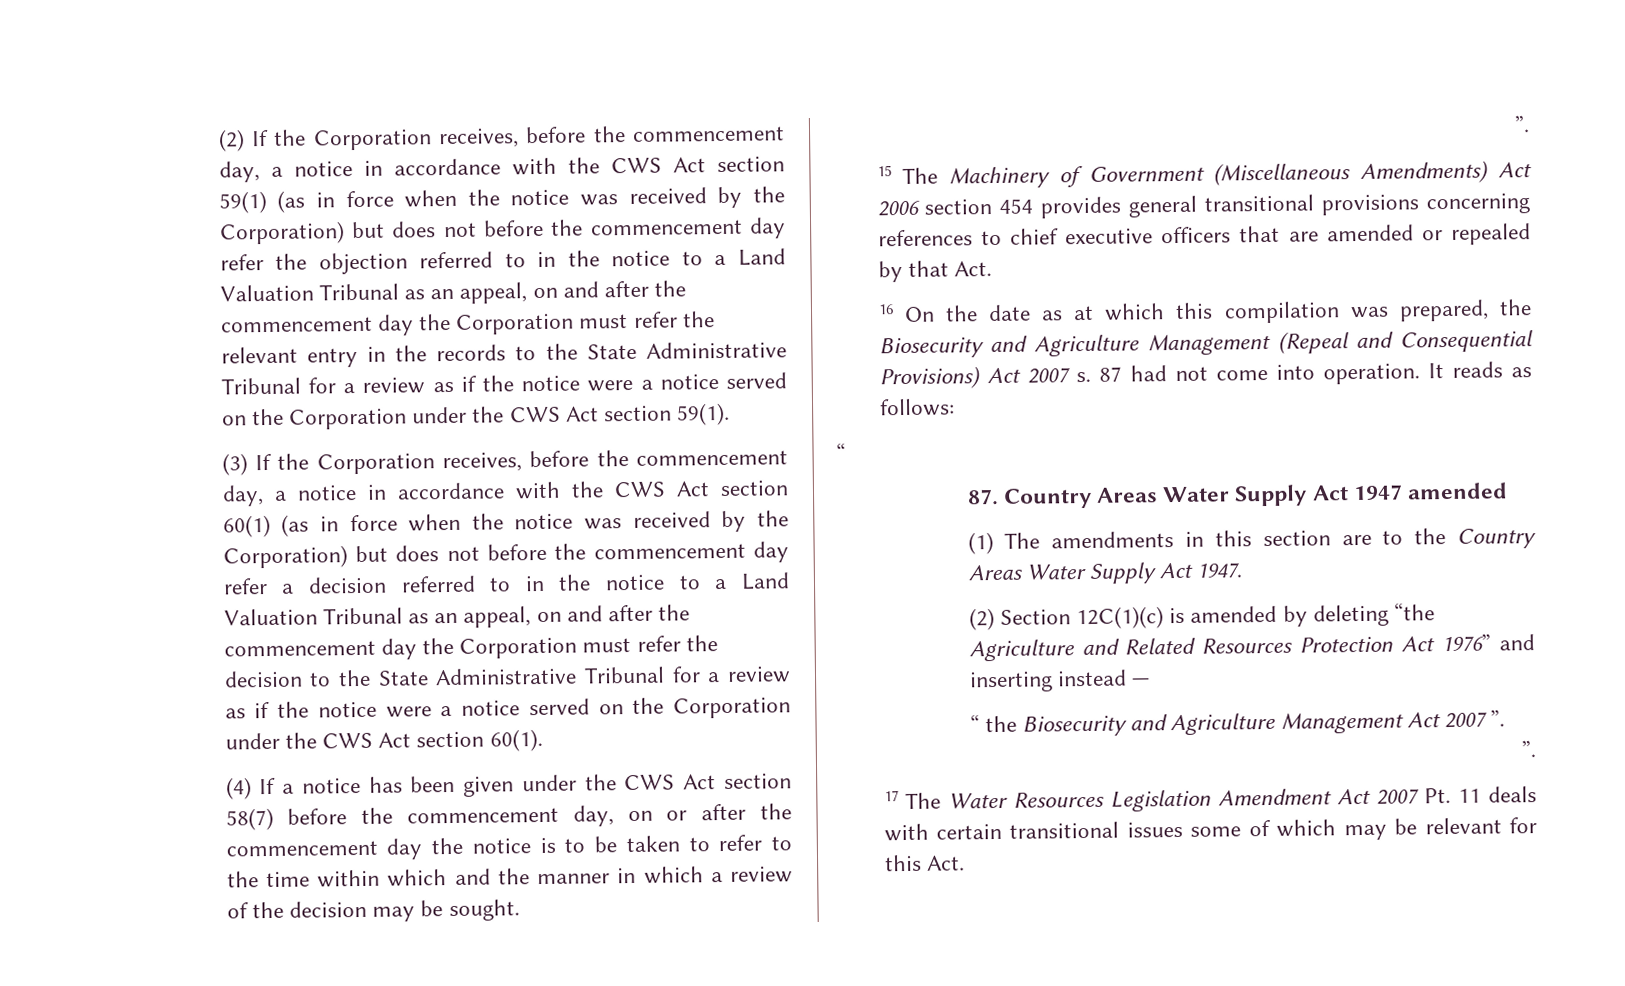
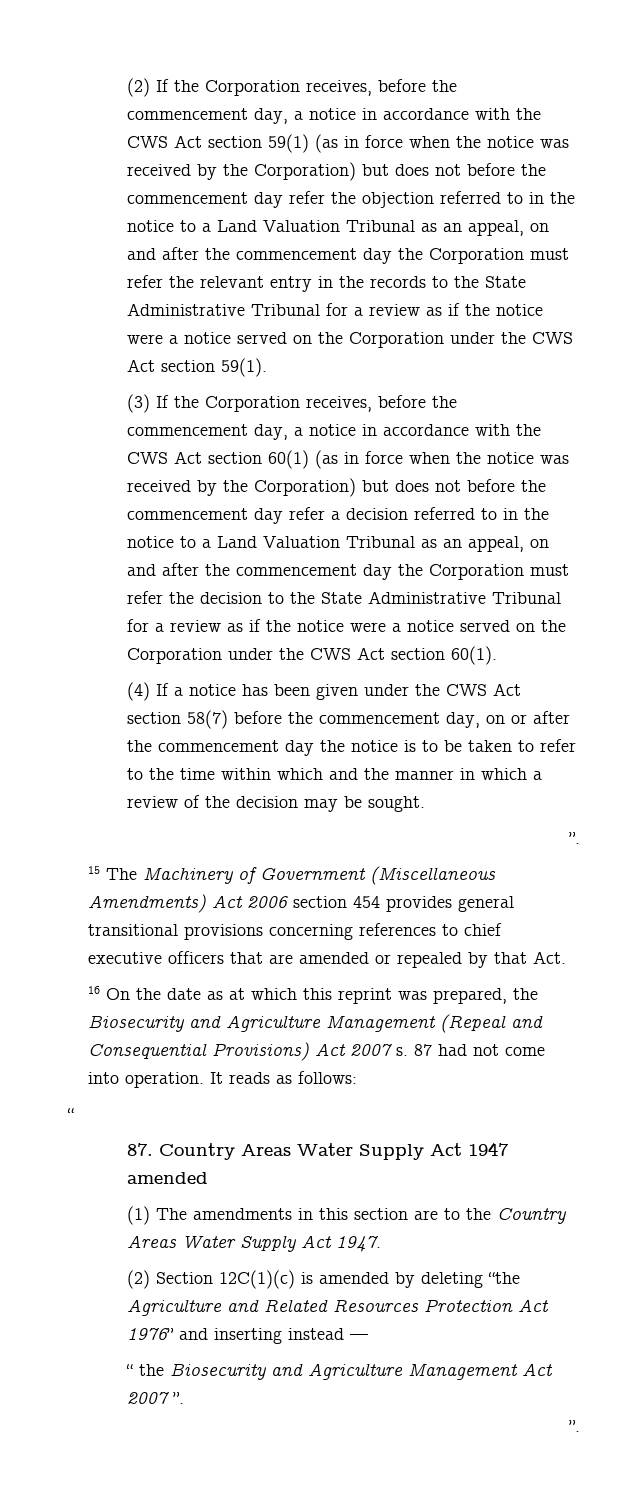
- 16 On the date as at which this compilation was prepared, the Biosecurity and Agriculture Management (Repeal and Consequential Provisions) Act 2007 s.
+ 16 On the date as at which this reprint was prepared, the Biosecurity and Agriculture Management (Repeal and Consequential Provisions) Act 2007 s.
- 17 The Water Resources Legislation Amendment Act 2007 Pt. 11 deals with certain transitional issues some of which may be relevant for this Act.

